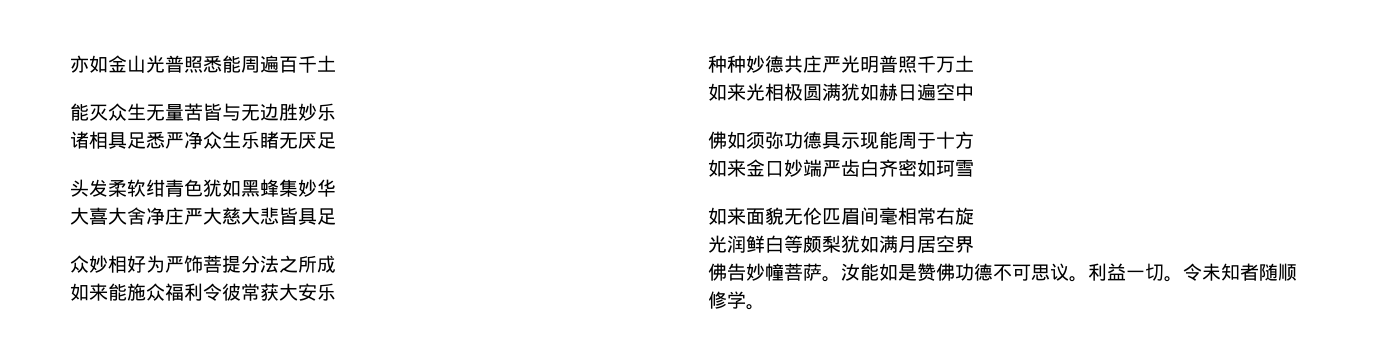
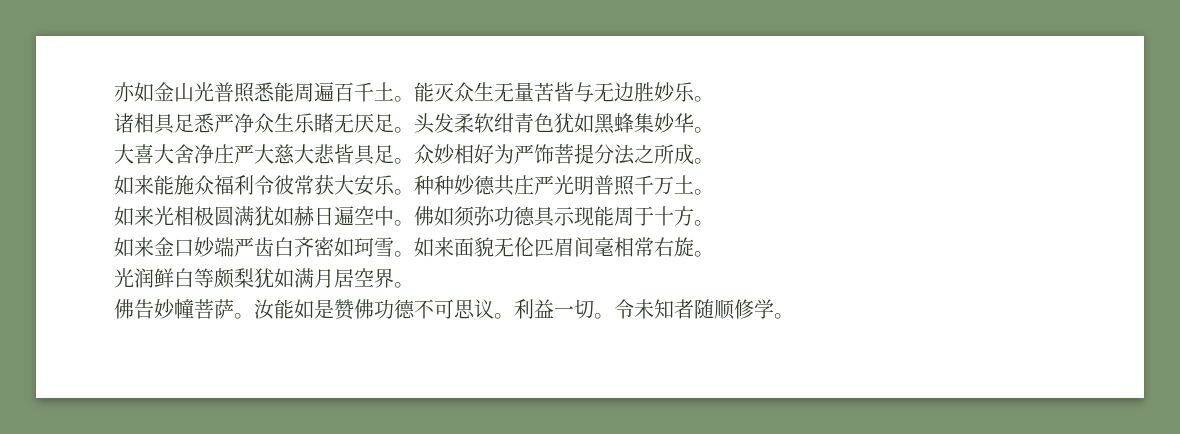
- 亦如金山光普照悉能周遍百千土
- 能灭众生无量苦皆与无边胜妙乐
+ 亦如金山光普照悉能周遍百千土。能灭众生无量苦皆与无边胜妙乐。
- 诸相具足悉严净众生乐睹无厌足
- 头发柔软绀青色犹如黑蜂集妙华
+ 诸相具足悉严净众生乐睹无厌足。头发柔软绀青色犹如黑蜂集妙华。
- 大喜大舍净庄严大慈大悲皆具足
- 众妙相好为严饰菩提分法之所成
+ 大喜大舍净庄严大慈大悲皆具足。众妙相好为严饰菩提分法之所成。
- 如来能施众福利令彼常获大安乐
- 种种妙德共庄严光明普照千万土
+ 如来能施众福利令彼常获大安乐。种种妙德共庄严光明普照千万土。
- 如来光相极圆满犹如赫日遍空中
- 佛如须弥功德具示现能周于十方
+ 如来光相极圆满犹如赫日遍空中。佛如须弥功德具示现能周于十方。
- 如来金口妙端严齿白齐密如珂雪
- 如来面貌无伦匹眉间毫相常右旋
+ 如来金口妙端严齿白齐密如珂雪。如来面貌无伦匹眉间毫相常右旋。
- 光润鲜白等颇梨犹如满月居空界
+ 光润鲜白等颇梨犹如满月居空界。

